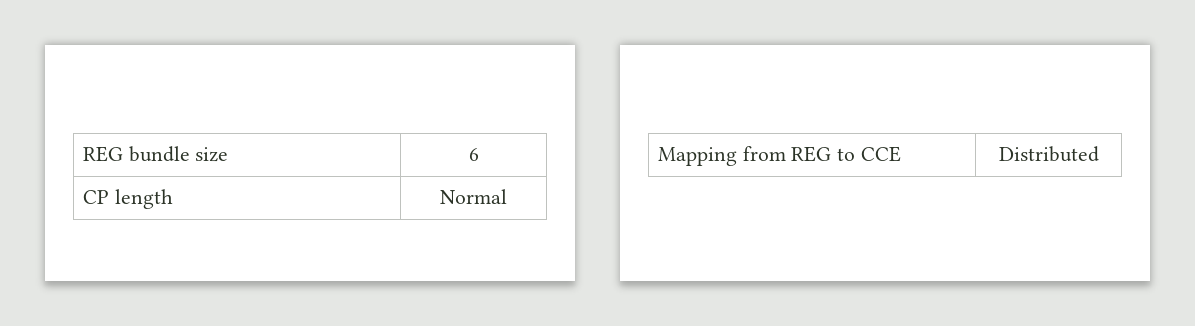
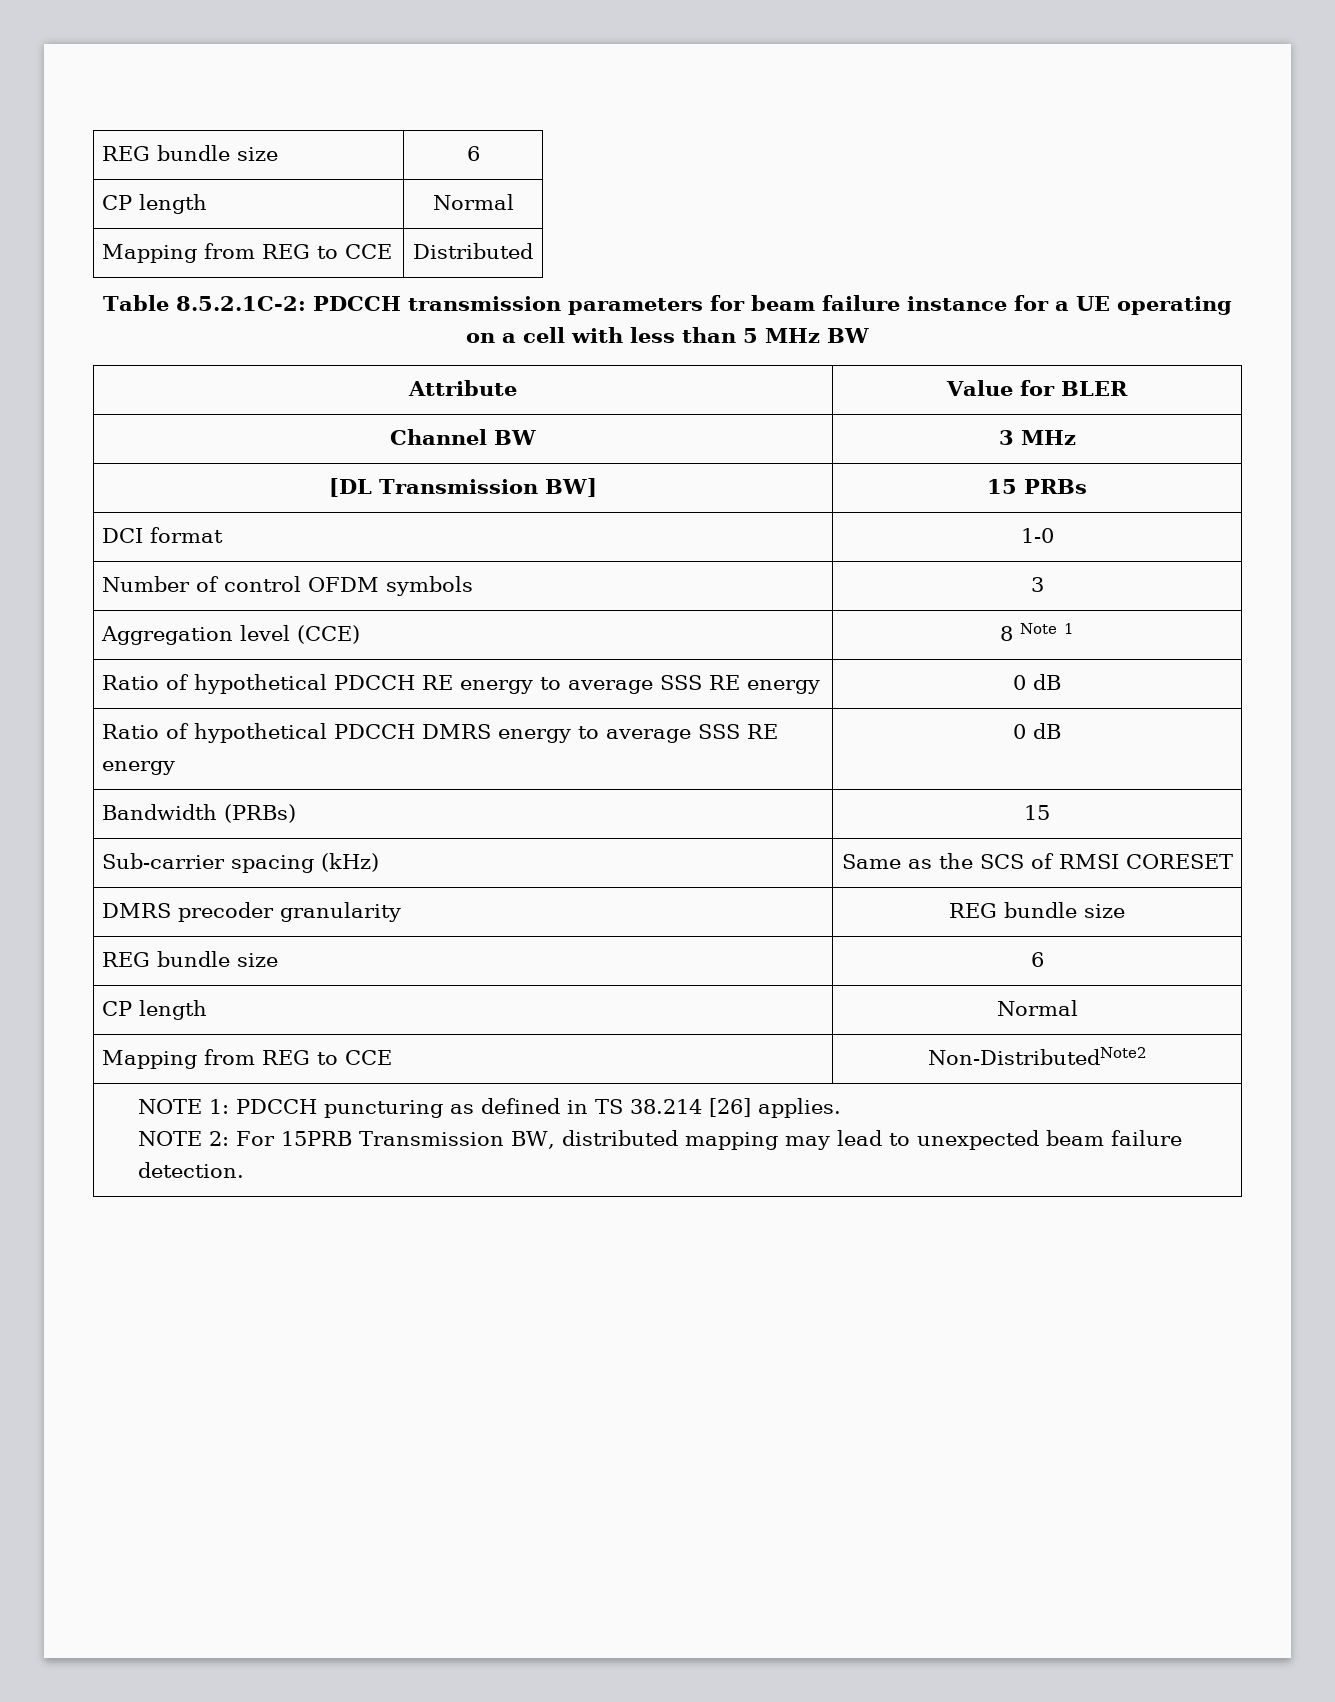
+ Table 8.5.2.1C-2: PDCCH transmission parameters for beam failure instance for a UE operating on a cell with less than 5 MHz BW
+ Attribute | Value for BLER
+ Channel BW | 3 MHz
+ [DL Transmission BW] | 15 PRBs
+ DCI format | 1-0
+ Number of control OFDM symbols | 3
+ Aggregation level (CCE) | 8 Note 1
+ Ratio of hypothetical PDCCH RE energy to average SSS RE energy | 0 dB
+ Ratio of hypothetical PDCCH DMRS energy to average SSS RE energy | 0 dB
+ Bandwidth (PRBs) | 15
+ Sub-carrier spacing (kHz) | Same as the SCS of RMSI CORESET
+ DMRS precoder granularity | REG bundle size
+ REG bundle size | 6
+ CP length | Normal
+ Mapping from REG to CCE | Non-DistributedNote2
+ NOTE 1: PDCCH puncturing as defined in TS 38.214 [26] applies.
+ NOTE 2: For 15PRB Transmission BW, distributed mapping may lead to unexpected beam failure detection.

